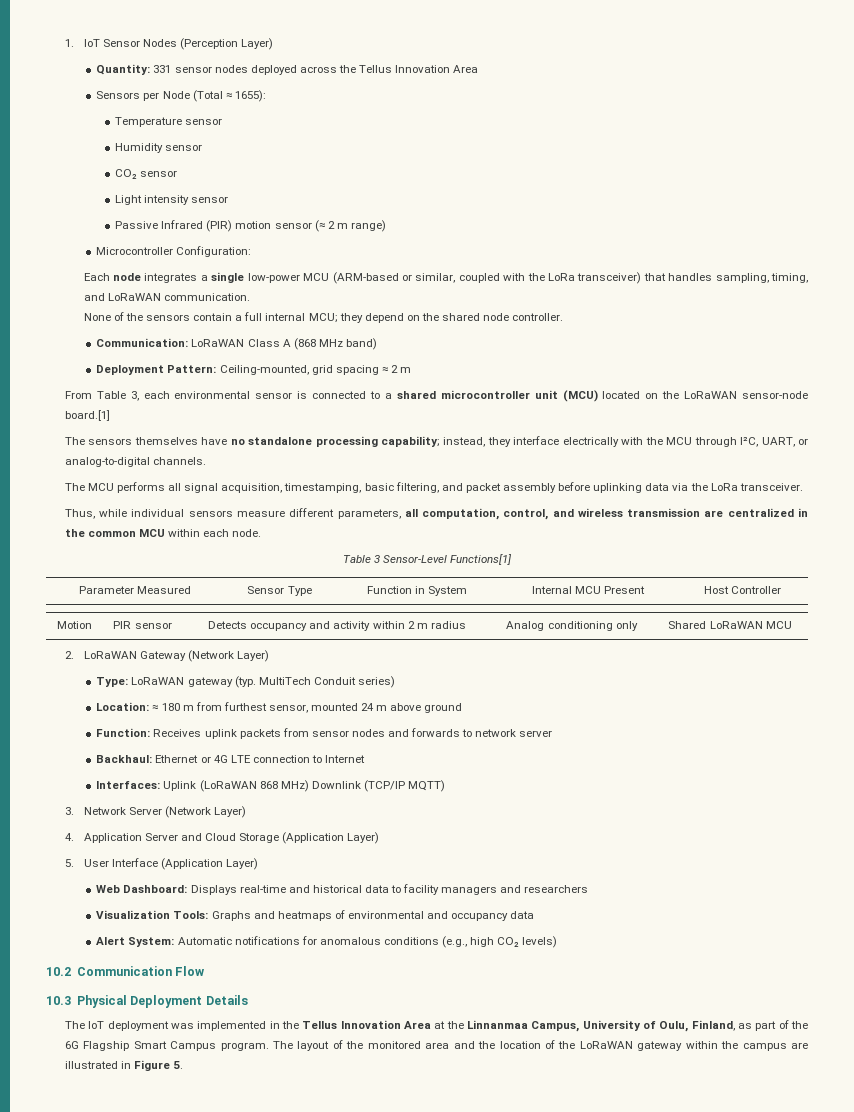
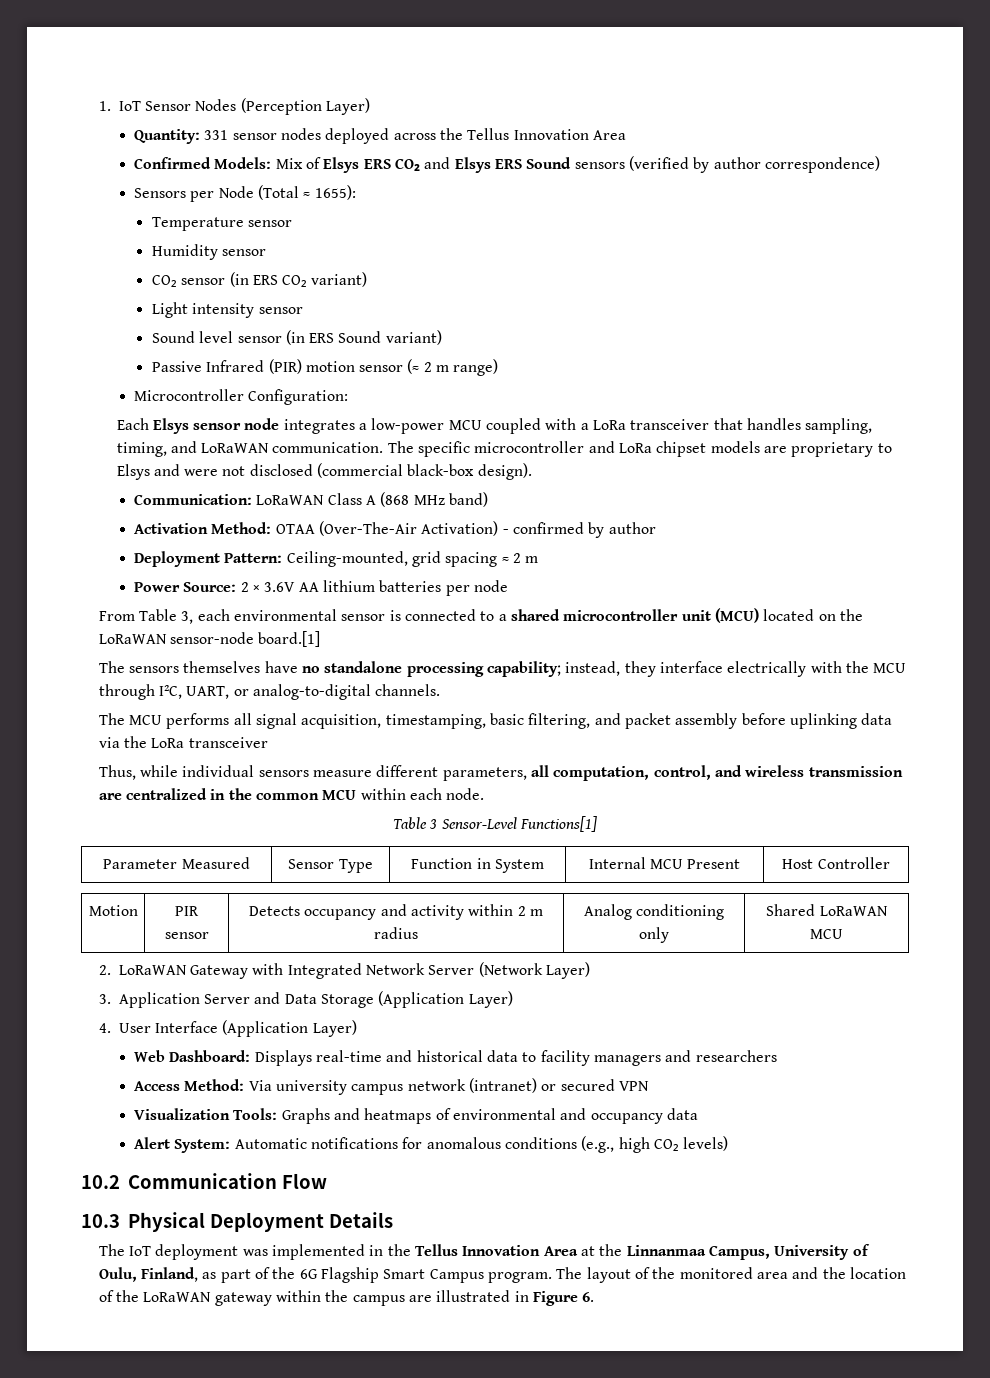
+ Confirmed Models: Mix of Elsys ERS CO₂ and Elsys ERS Sound sensors (verified by author correspondence)
- CO₂ sensor
+ CO₂ sensor (in ERS CO₂ variant)
+ Sound level sensor (in ERS Sound variant)
- Each node integrates a single low-power MCU (ARM-based or similar, coupled with the LoRa transceiver) that handles sampling, timing, and LoRaWAN communication.
- None of the sensors contain a full internal MCU; they depend on the shared node controller.
+ Each Elsys sensor node integrates a low-power MCU coupled with a LoRa transceiver that handles sampling, timing, and LoRaWAN communication. The specific microcontroller and LoRa chipset models are proprietary to Elsys and were not disclosed (commercial black-box design).
+ Activation Method: OTAA (Over-The-Air Activation) - confirmed by author
+ Power Source: 2 × 3.6V AA lithium batteries per node
- The MCU performs all signal acquisition, timestamping, basic filtering, and packet assembly before uplinking data via the LoRa transceiver.
+ The MCU performs all signal acquisition, timestamping, basic filtering, and packet assembly before uplinking data via the LoRa transceiver
- 2. LoRaWAN Gateway (Network Layer)
- Type: LoRaWAN gateway (typ. MultiTech Conduit series)
- Location: ≈ 180 m from furthest sensor, mounted 24 m above ground
- Function: Receives uplink packets from sensor nodes and forwards to network server
- Backhaul: Ethernet or 4G LTE connection to Internet
- Interfaces: Uplink (LoRaWAN 868 MHz) Downlink (TCP/IP MQTT)
- 3. Network Server (Network Layer)
+ 2. LoRaWAN Gateway with Integrated Network Server (Network Layer)
- 4. Application Server and Cloud Storage (Application Layer)
+ 3. Application Server and Data Storage (Application Layer)
- 5. User Interface (Application Layer)
+ 4. User Interface (Application Layer)
+ Access Method: Via university campus network (intranet) or secured VPN
- The layout of the monitored area and the location of the LoRaWAN gateway within the campus are illustrated in Figure 5.
+ The layout of the monitored area and the location of the LoRaWAN gateway within the campus are illustrated in Figure 6.

